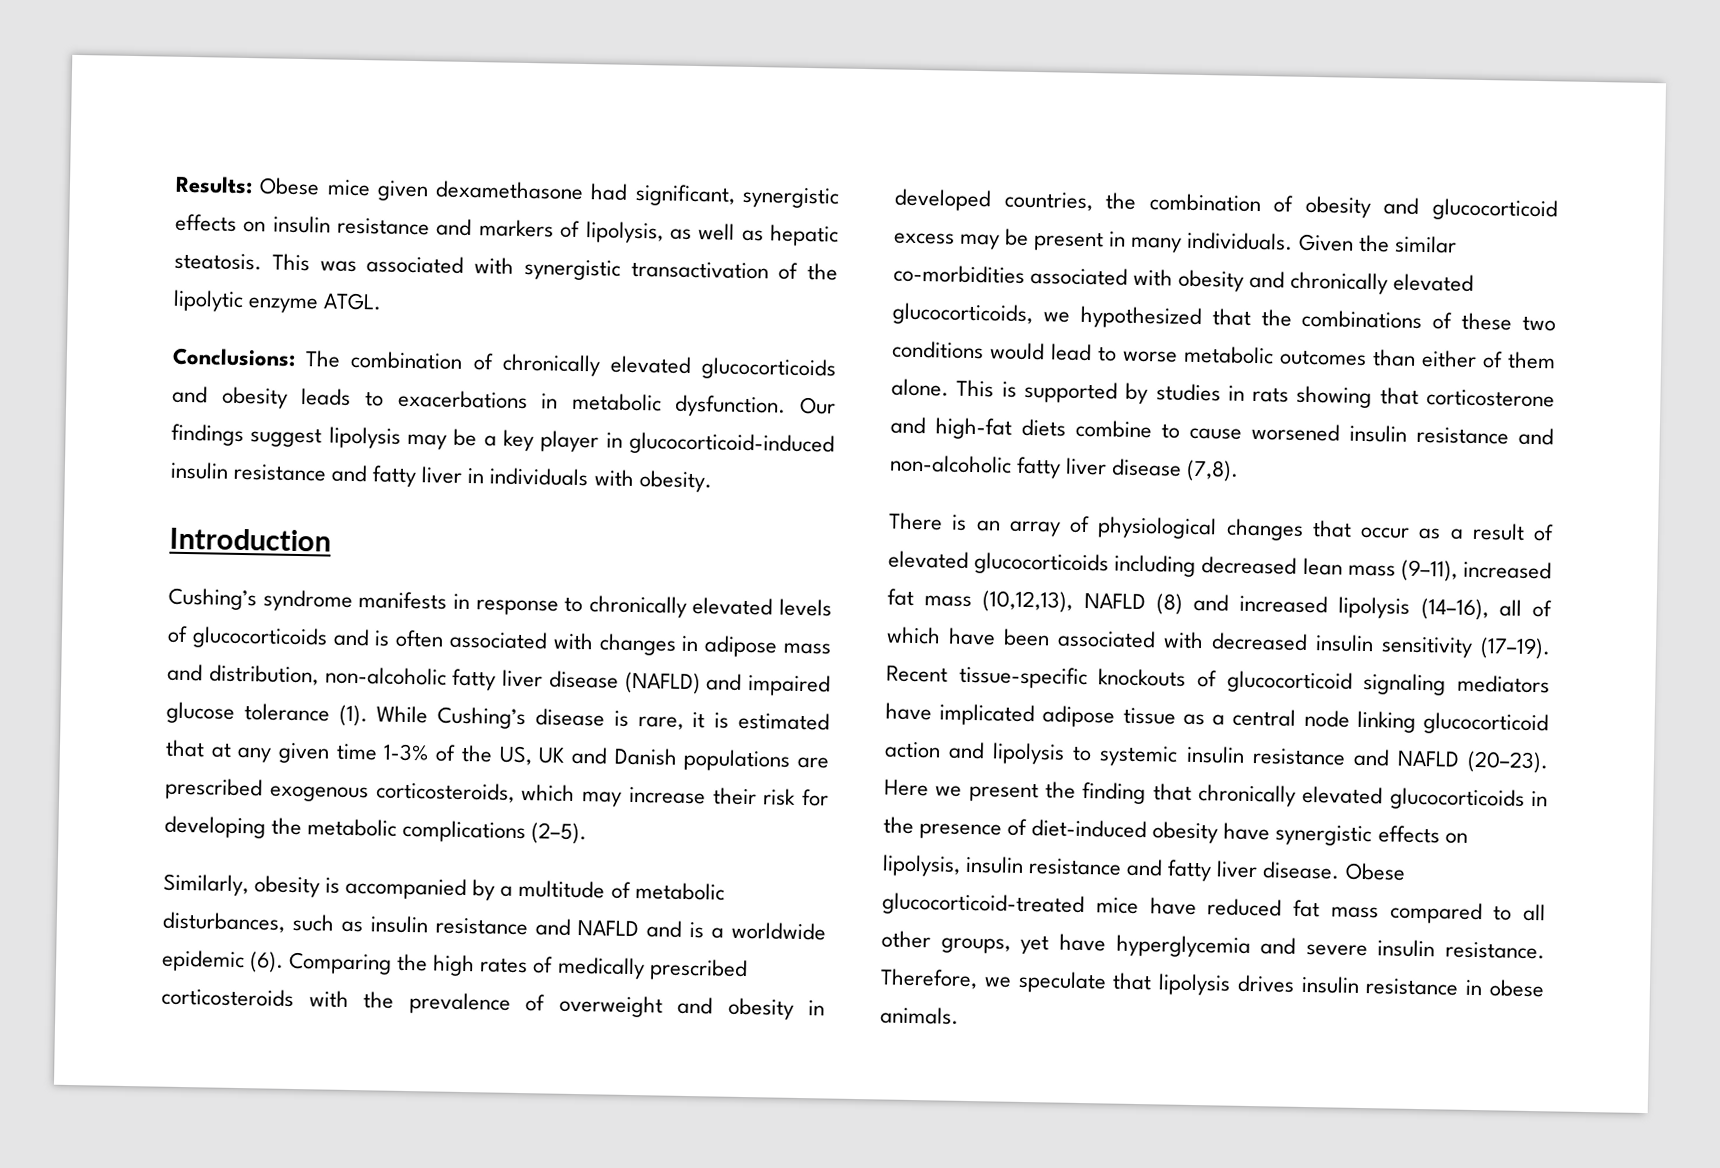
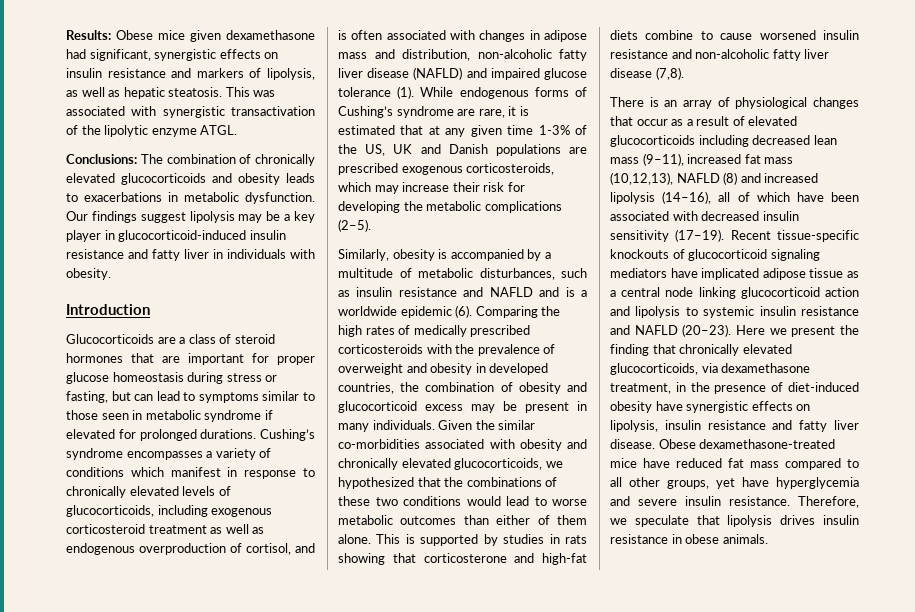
- Cushing’s syndrome manifests in response to chronically elevated levels of glucocorticoids and is often associated with changes in adipose mass and distribution, non-alcoholic fatty liver disease (NAFLD) and impaired glucose tolerance (1).
+ Glucocorticoids are a class of steroid hormones that are important for proper glucose homeostasis during stress or fasting, but can lead to symptoms similar to those seen in metabolic syndrome if elevated for prolonged durations. Cushing’s syndrome encompasses a variety of conditions which manifest in response to chronically elevated levels of glucocorticoids, including exogenous corticosteroid treatment as well as endogenous overproduction of cortisol, and is often associated with changes in adipose mass and distribution, non-alcoholic fatty liver disease (NAFLD) and impaired glucose tolerance (1).
- While Cushing’s disease is rare, it is estimated that at any given time 1-3% of the US, UK and Danish populations are prescribed exogenous corticosteroids, which may increase their risk for developing the metabolic complications (2–5).
+ While endogenous forms of Cushing’s syndrome are rare, it is estimated that at any given time 1-3% of the US, UK and Danish populations are prescribed exogenous corticosteroids, which may increase their risk for developing the metabolic complications (2–5).
- Here we present the finding that chronically elevated glucocorticoids in the presence of diet-induced obesity have synergistic effects on lipolysis, insulin resistance and fatty liver disease.
+ Here we present the finding that chronically elevated glucocorticoids, via dexamethasone treatment, in the presence of diet-induced obesity have synergistic effects on lipolysis, insulin resistance and fatty liver disease.
- Obese glucocorticoid-treated mice have reduced fat mass compared to all other groups, yet have hyperglycemia and severe insulin resistance.
+ Obese dexamethasone-treated mice have reduced fat mass compared to all other groups, yet have hyperglycemia and severe insulin resistance.

